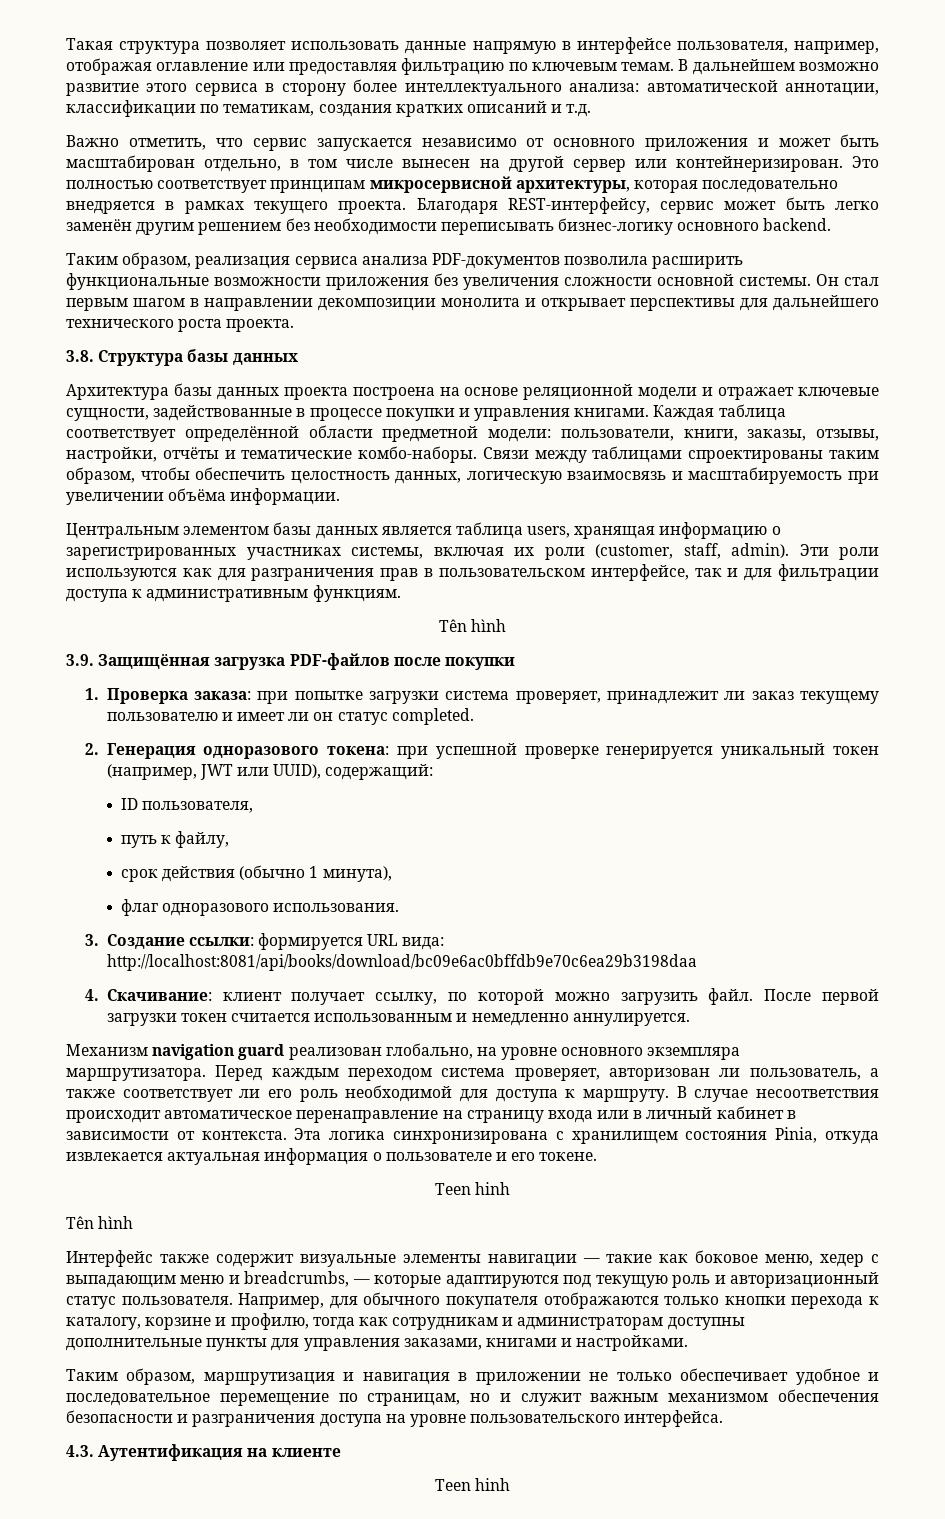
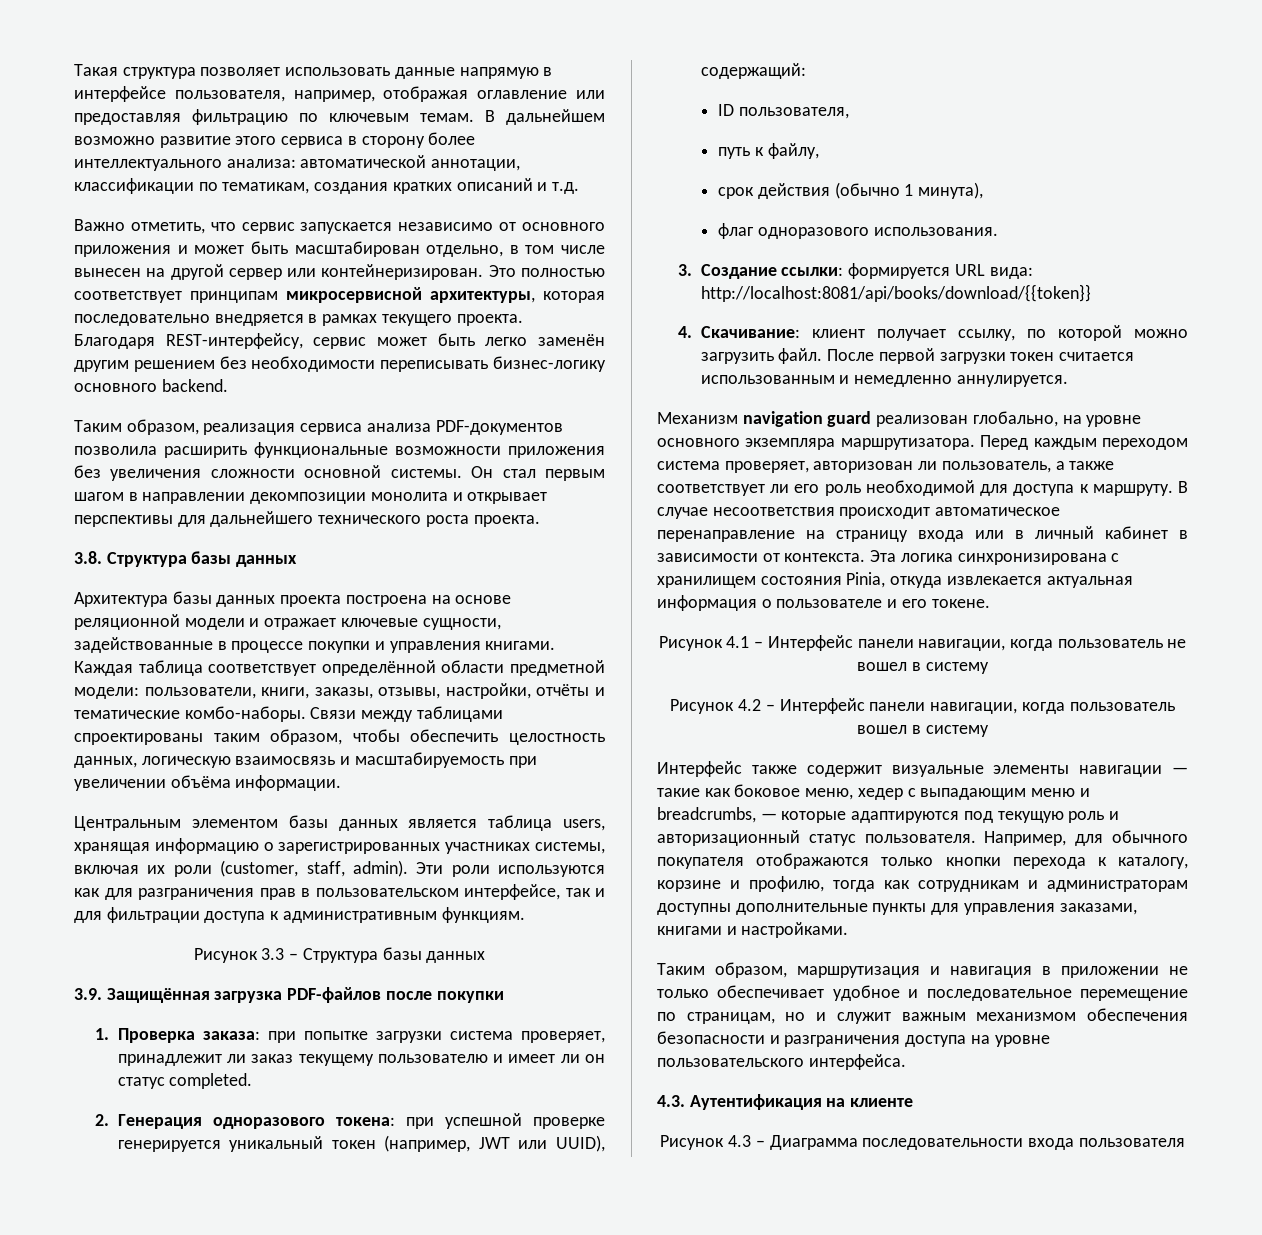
  Эти роли используются как для разграничения прав в пользовательском интерфейсе, так и для фильтрации доступа к административным функциям.
- Tên hình
+ Рисунок 3.3 – Структура базы данных
- 3. Создание ссылки: формируется URL вида: http://localhost:8081/api/books/download/bc09e6ac0bffdb9e70c6ea29b3198daa
+ 3. Создание ссылки: формируется URL вида: http://localhost:8081/api/books/download/{{token}}
  Эта логика синхронизирована с хранилищем состояния Pinia, откуда извлекается актуальная информация о пользователе и его токене.
- Teen hinh
- Tên hình
+ Рисунок 4.1 – Интерфейс панели навигации, когда пользователь не вошел в систему
+ Рисунок 4.2 – Интерфейс панели навигации, когда пользователь вошел в систему
  4.3. Аутентификация на клиенте
- Teen hinh
+ Рисунок 4.3 – Диаграмма последовательности входа пользователя

